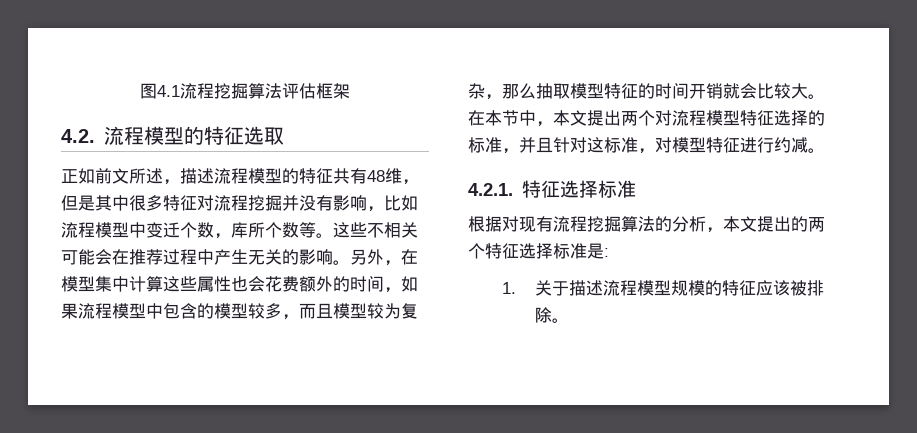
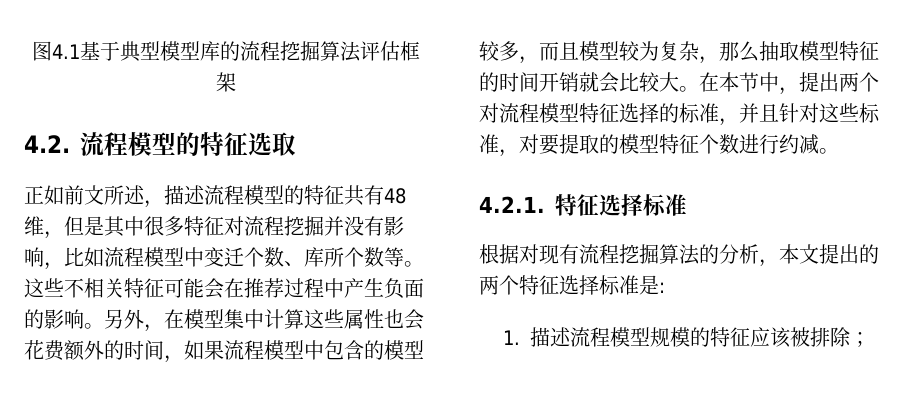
- 图4.1流程挖掘算法评估框架
+ 图4.1基于典型模型库的流程挖掘算法评估框架
- 正如前文所述，描述流程模型的特征共有48维，但是其中很多特征对流程挖掘并没有影响，比如流程模型中变迁个数，库所个数等。
+ 正如前文所述，描述流程模型的特征共有48维，但是其中很多特征对流程挖掘并没有影响，比如流程模型中变迁个数、库所个数等。
- 这些不相关可能会在推荐过程中产生无关的影响。
+ 这些不相关特征可能会在推荐过程中产生负面的影响。
- 在本节中，本文提出两个对流程模型特征选择的标准，并且针对这标准，对模型特征进行约减。
+ 在本节中，提出两个对流程模型特征选择的标准，并且针对这些标准，对要提取的模型特征个数进行约减。
- 1.关于描述流程模型规模的特征应该被排除。
+ 1.描述流程模型规模的特征应该被排除；

